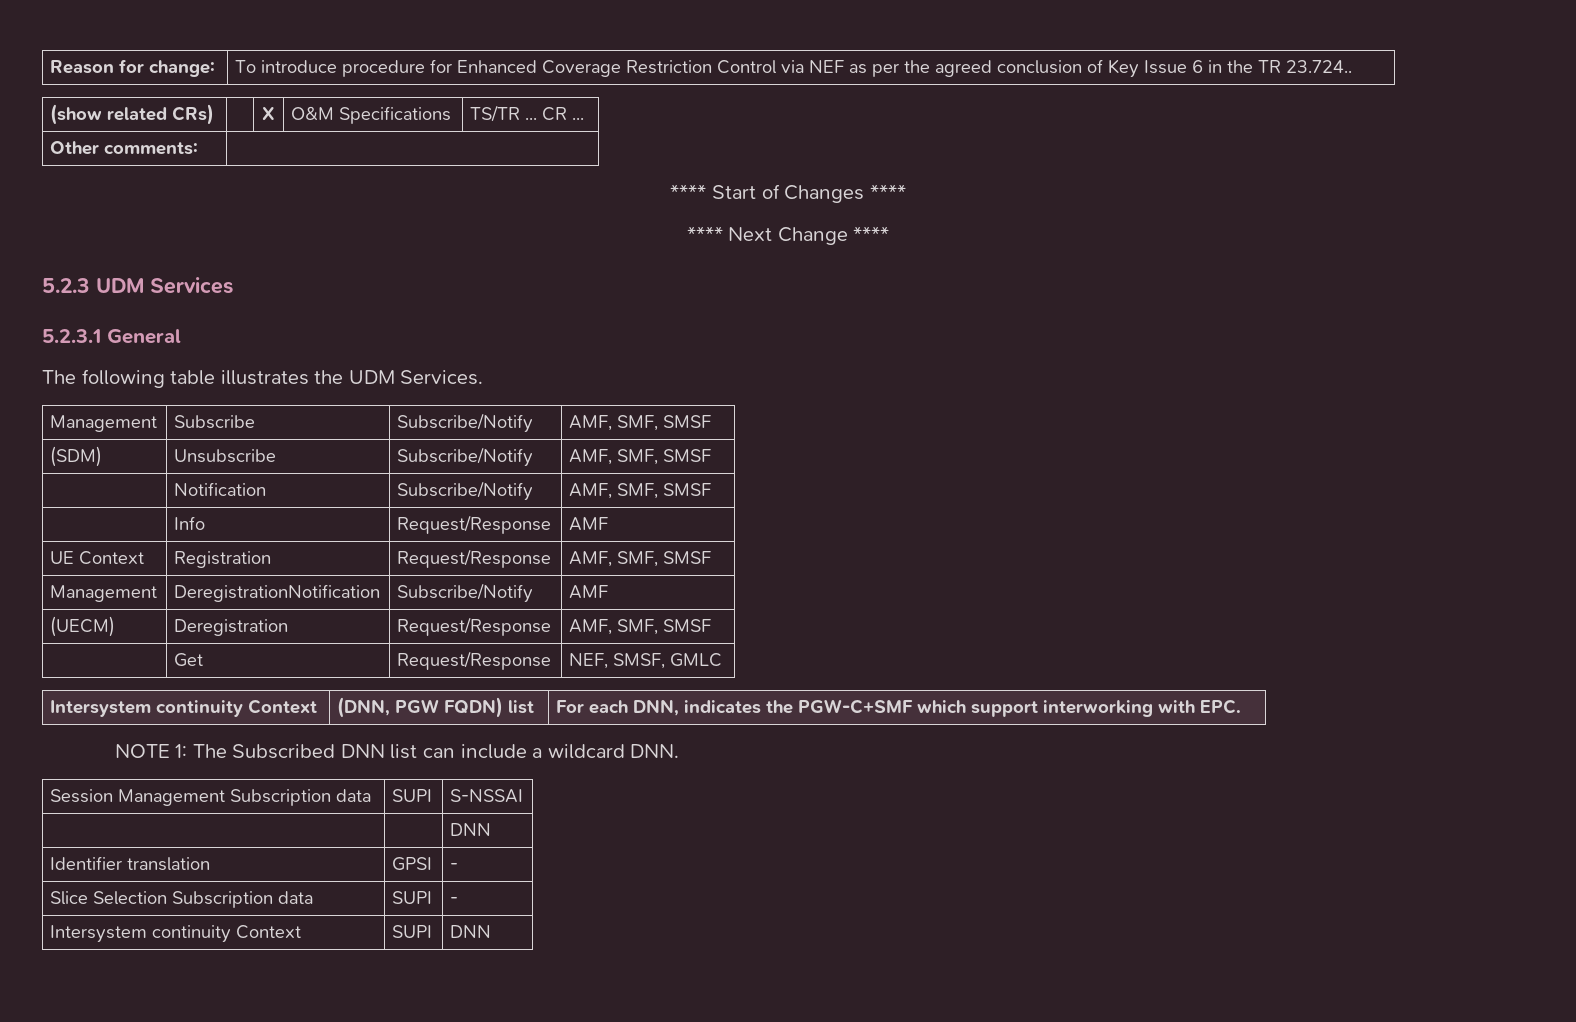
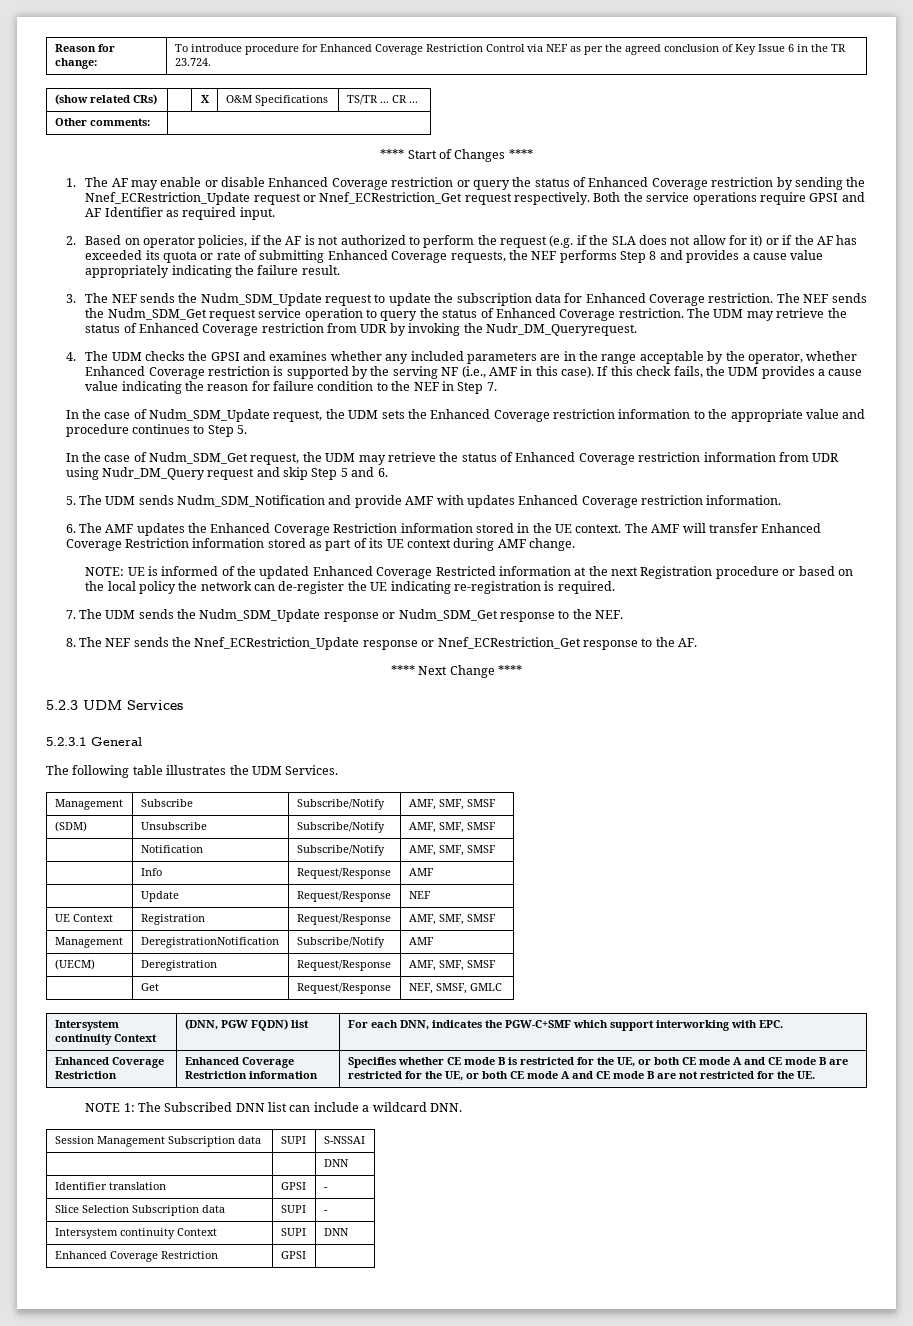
- Reason for change: | To introduce procedure for Enhanced Coverage Restriction Control via NEF as per the agreed conclusion of Key Issue 6 in the TR 23.724..
+ Reason for change: | To introduce procedure for Enhanced Coverage Restriction Control via NEF as per the agreed conclusion of Key Issue 6 in the TR 23.724.
+ 1. The AF may enable or disable Enhanced Coverage restriction or query the status of Enhanced Coverage restriction by sending the Nnef_ECRestriction_Update request or Nnef_ECRestriction_Get request respectively. Both the service operations require GPSI and AF Identifier as required input.
+ 2. Based on operator policies, if the AF is not authorized to perform the request (e.g. if the SLA does not allow for it) or if the AF has exceeded its quota or rate of submitting Enhanced Coverage requests, the NEF performs Step 8 and provides a cause value appropriately indicating the failure result.
+ 3. The NEF sends the Nudm_SDM_Update request to update the subscription data for Enhanced Coverage restriction. The NEF sends the Nudm_SDM_Get request service operation to query the status of Enhanced Coverage restriction. The UDM may retrieve the status of Enhanced Coverage restriction from UDR by invoking the Nudr_DM_Queryrequest.
+ 4. The UDM checks the GPSI and examines whether any included parameters are in the range acceptable by the operator, whether Enhanced Coverage restriction is supported by the serving NF (i.e., AMF in this case). If this check fails, the UDM provides a cause value indicating the reason for failure condition to the NEF in Step 7.
+ In the case of Nudm_SDM_Update request, the UDM sets the Enhanced Coverage restriction information to the appropriate value and procedure continues to Step 5.
+ In the case of Nudm_SDM_Get request, the UDM may retrieve the status of Enhanced Coverage restriction information from UDR using Nudr_DM_Query request and skip Step 5 and 6.
+ 5. The UDM sends Nudm_SDM_Notification and provide AMF with updates Enhanced Coverage restriction information.
+ 6. The AMF updates the Enhanced Coverage Restriction information stored in the UE context. The AMF will transfer Enhanced Coverage Restriction information stored as part of its UE context during AMF change.
+ NOTE: UE is informed of the updated Enhanced Coverage Restricted information at the next Registration procedure or based on the local policy the network can de-register the UE indicating re-registration is required.
+ 7. The UDM sends the Nudm_SDM_Update response or Nudm_SDM_Get response to the NEF.
+ 8. The NEF sends the Nnef_ECRestriction_Update response or Nnef_ECRestriction_Get response to the AF.
+ | Update | Request/Response | NEF
+ Enhanced Coverage Restriction | Enhanced Coverage Restriction information | Specifies whether CE mode B is restricted for the UE, or both CE mode A and CE mode B are restricted for the UE, or both CE mode A and CE mode B are not restricted for the UE.
+ Enhanced Coverage Restriction | GPSI |

